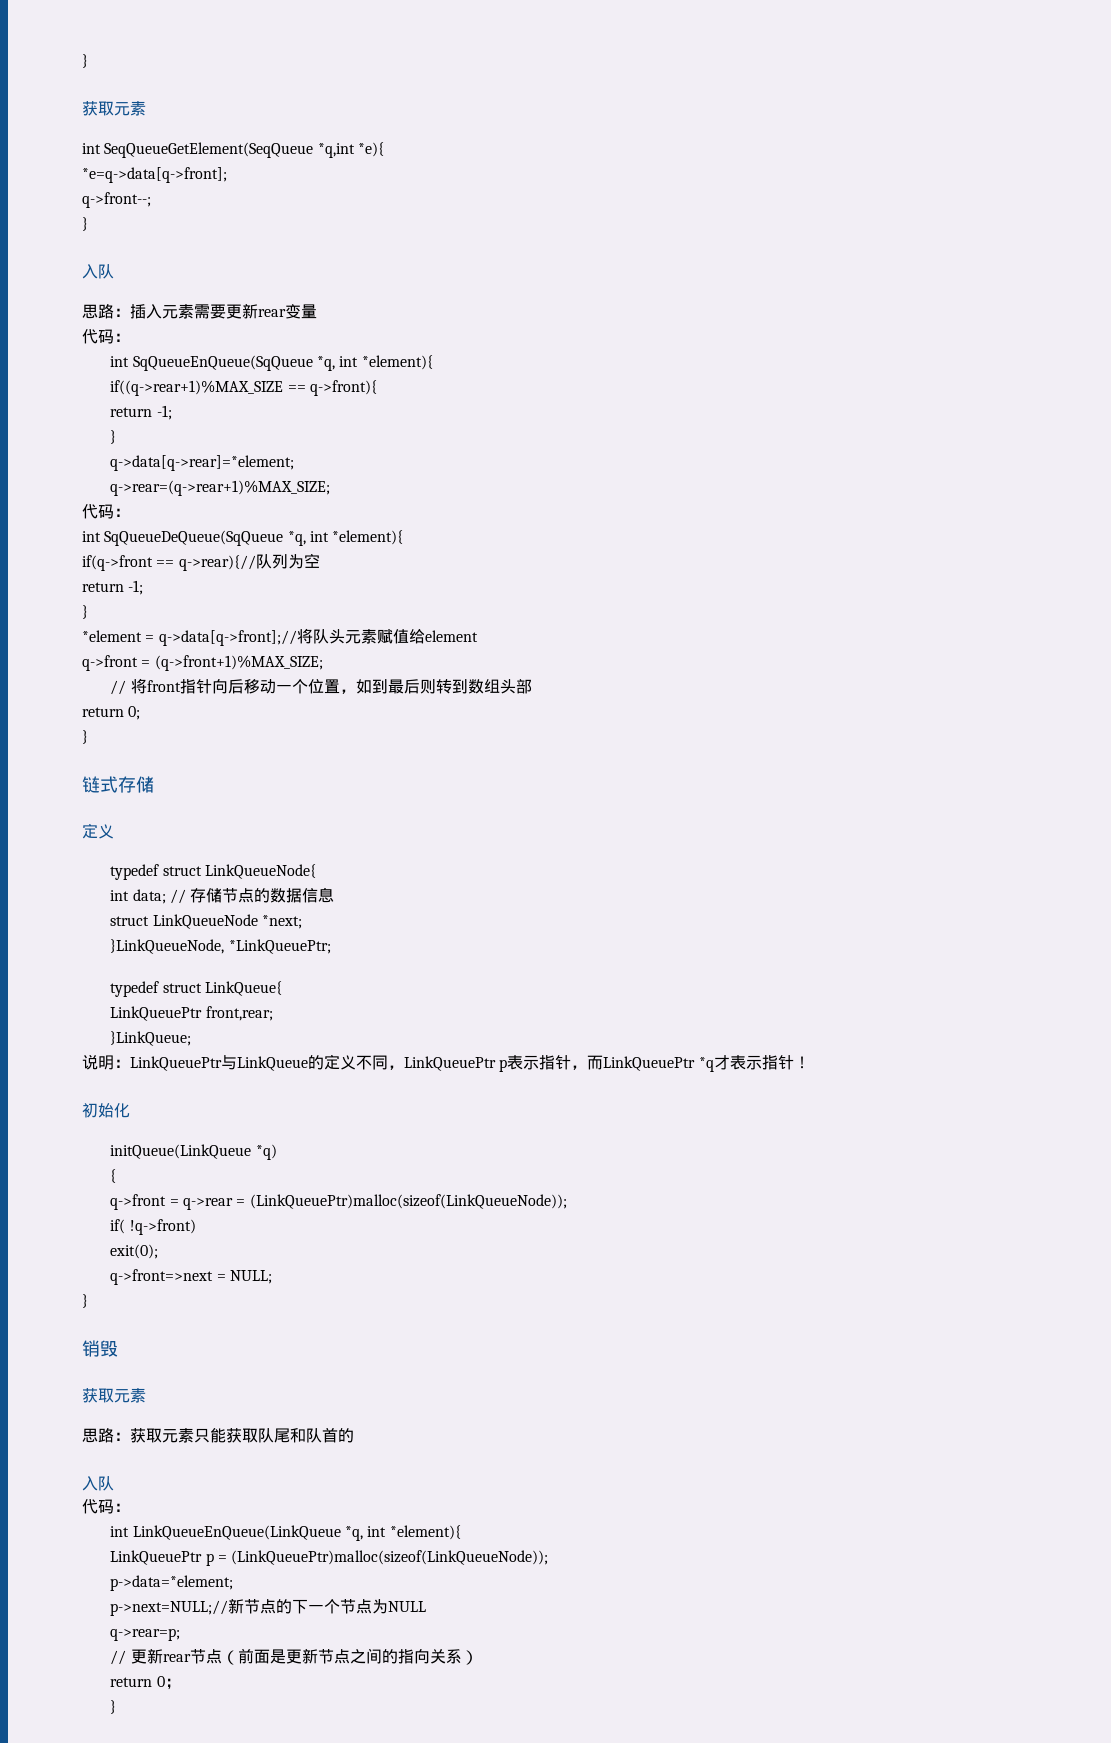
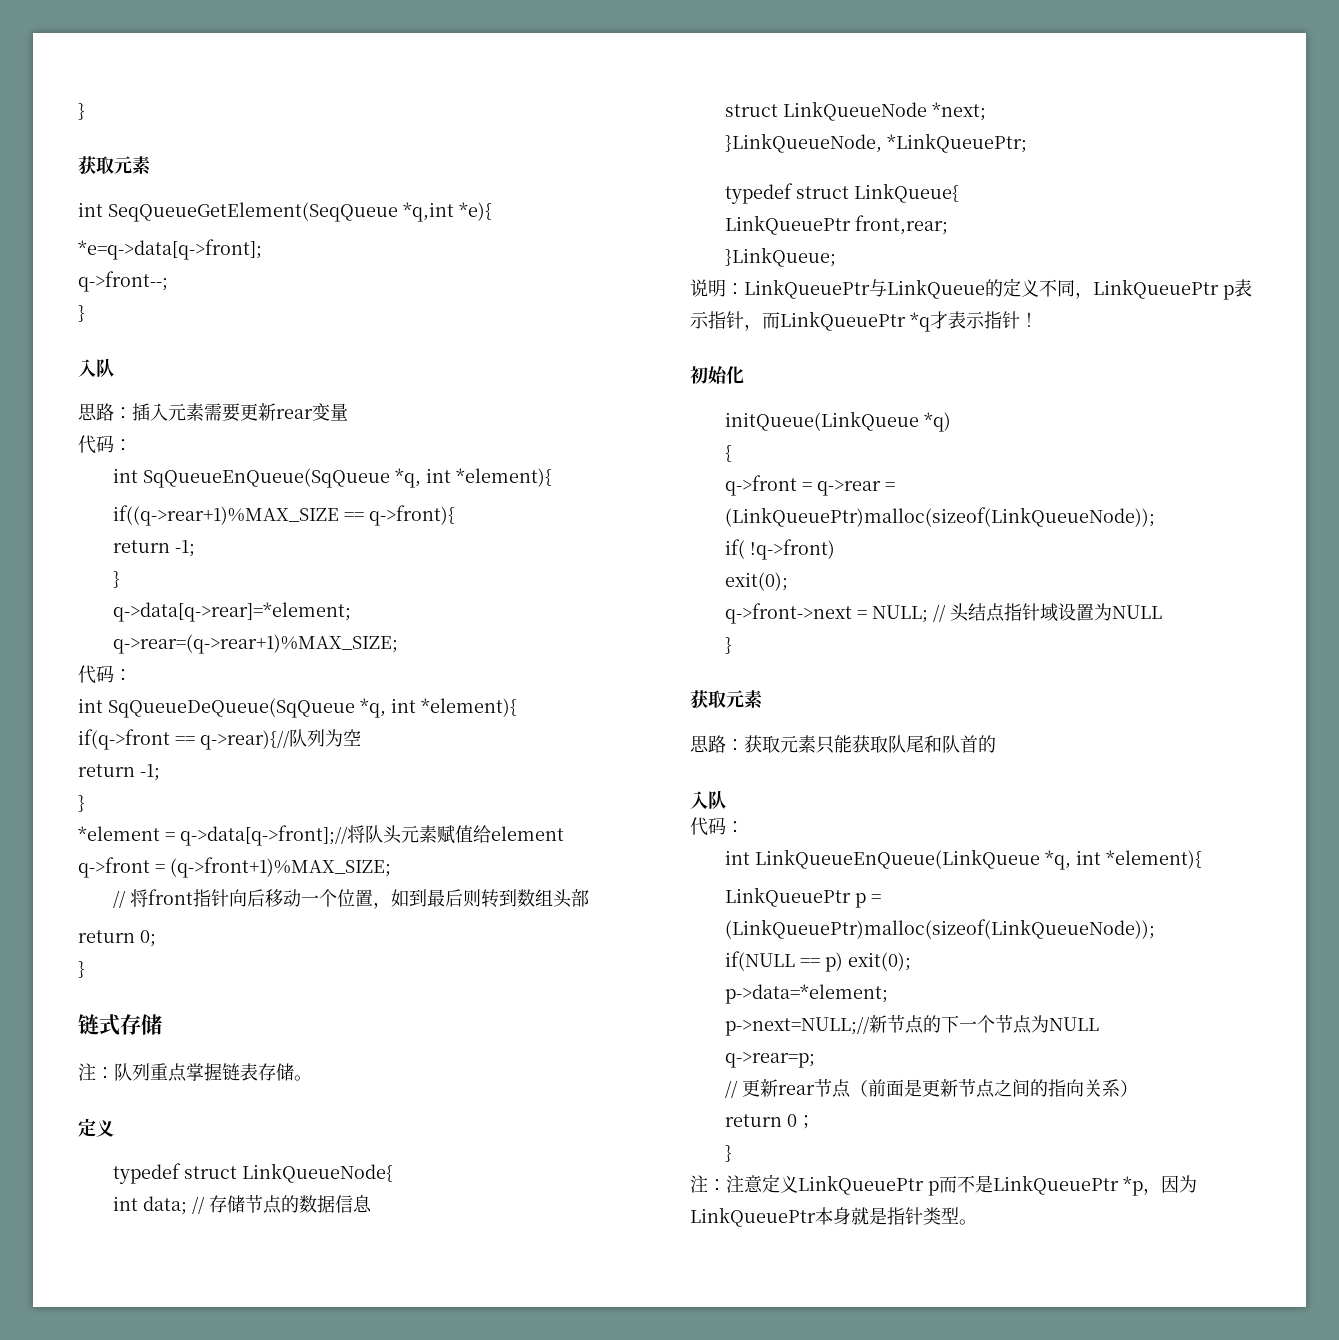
+ 注：队列重点掌握链表存储。
- q->front=>next = NULL;
+ q->front->next = NULL; // 头结点指针域设置为NULL
  }
- 销毁
+ if(NULL == p) exit(0);
+ 注：注意定义LinkQueuePtr p而不是LinkQueuePtr *p，因为LinkQueuePtr本身就是指针类型。

